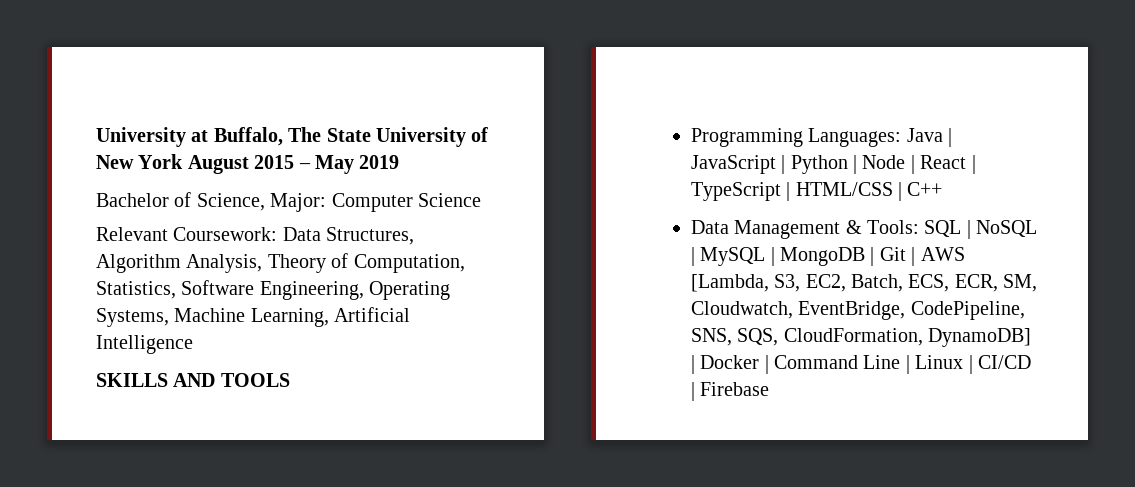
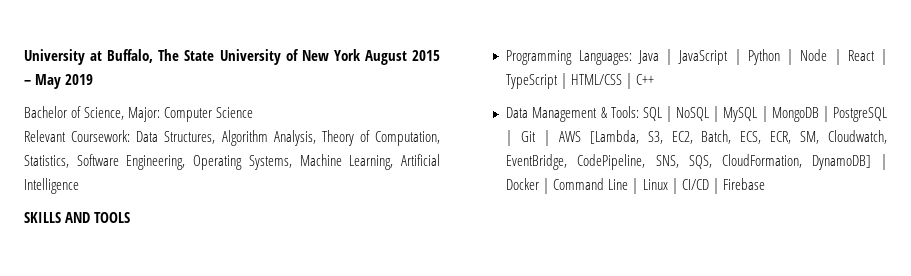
- Data Management & Tools: SQL | NoSQL | MySQL | MongoDB | Git | AWS [Lambda, S3, EC2, Batch, ECS, ECR, SM, Cloudwatch, EventBridge, CodePipeline, SNS, SQS, CloudFormation, DynamoDB] | Docker | Command Line | Linux | CI/CD | Firebase
+ Data Management & Tools: SQL | NoSQL | MySQL | MongoDB | PostgreSQL | Git | AWS [Lambda, S3, EC2, Batch, ECS, ECR, SM, Cloudwatch, EventBridge, CodePipeline, SNS, SQS, CloudFormation, DynamoDB] | Docker | Command Line | Linux | CI/CD | Firebase

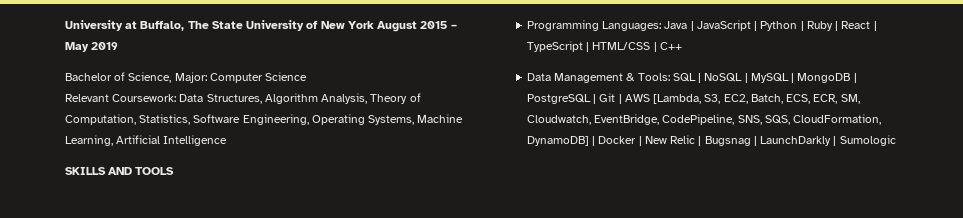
- Programming Languages: Java | JavaScript | Python | Node | React | TypeScript | HTML/CSS | C++
+ Programming Languages: Java | JavaScript | Python | Ruby | React | TypeScript | HTML/CSS | C++
- Data Management & Tools: SQL | NoSQL | MySQL | MongoDB | PostgreSQL | Git | AWS [Lambda, S3, EC2, Batch, ECS, ECR, SM, Cloudwatch, EventBridge, CodePipeline, SNS, SQS, CloudFormation, DynamoDB] | Docker | Command Line | Linux | CI/CD | Firebase
+ Data Management & Tools: SQL | NoSQL | MySQL | MongoDB | PostgreSQL | Git | AWS [Lambda, S3, EC2, Batch, ECS, ECR, SM, Cloudwatch, EventBridge, CodePipeline, SNS, SQS, CloudFormation, DynamoDB] | Docker | New Relic | Bugsnag | LaunchDarkly | Sumologic

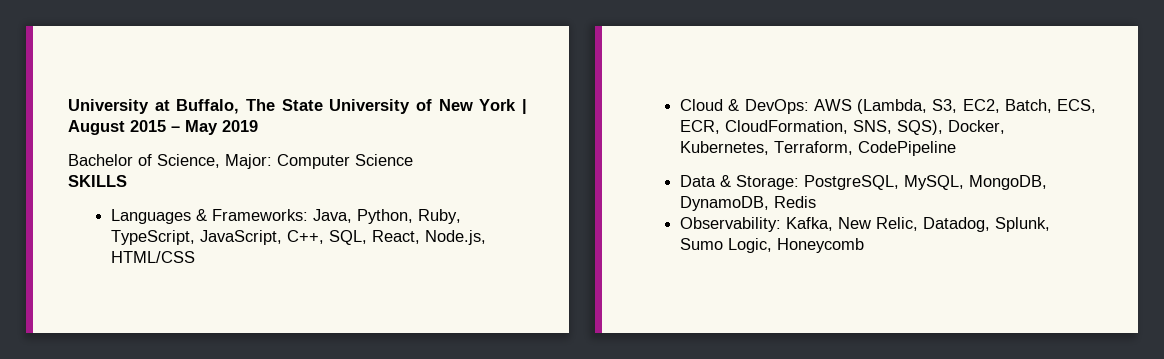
- University at Buffalo, The State University of New York August 2015 – May 2019
+ University at Buffalo, The State University of New York | August 2015 – May 2019
- Relevant Coursework: Data Structures, Algorithm Analysis, Theory of Computation, Statistics, Software Engineering, Operating Systems, Machine Learning, Artificial Intelligence
- SKILLS AND TOOLS
- Programming Languages: Java | JavaScript | Python | Ruby | React | TypeScript | HTML/CSS | C++
- Data Management & Tools: SQL | NoSQL | MySQL | MongoDB | PostgreSQL | Git | AWS [Lambda, S3, EC2, Batch, ECS, ECR, SM, Cloudwatch, EventBridge, CodePipeline, SNS, SQS, CloudFormation, DynamoDB] | Docker | New Relic | Bugsnag | LaunchDarkly | Sumologic
+ SKILLS
+ Languages & Frameworks: Java, Python, Ruby, TypeScript, JavaScript, C++, SQL, React, Node.js, HTML/CSS
+ Cloud & DevOps: AWS (Lambda, S3, EC2, Batch, ECS, ECR, CloudFormation, SNS, SQS), Docker, Kubernetes, Terraform, CodePipeline
+ Data & Storage: PostgreSQL, MySQL, MongoDB, DynamoDB, Redis
+ Observability: Kafka, New Relic, Datadog, Splunk, Sumo Logic, Honeycomb

